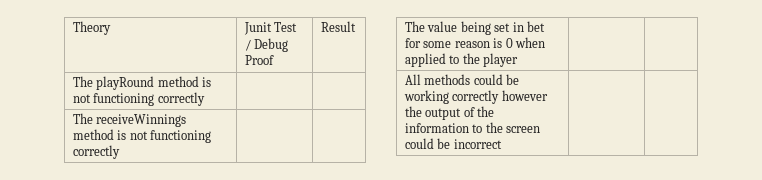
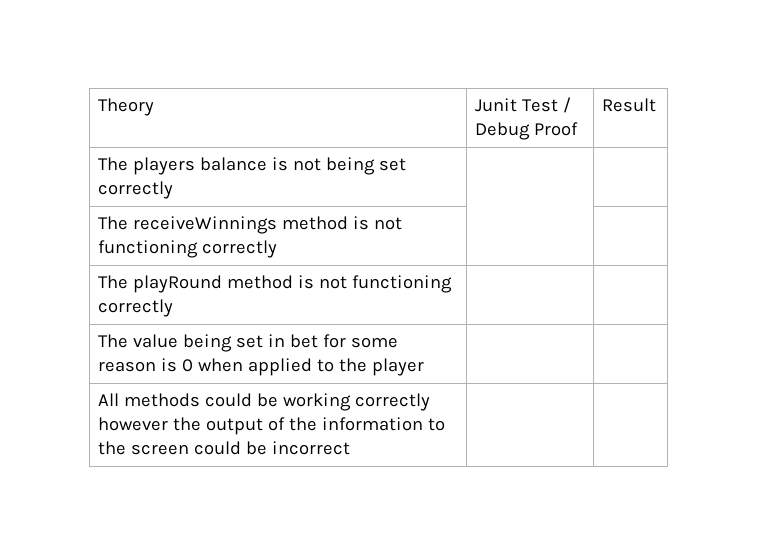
+ The players balance is not being set correctly | |
+ The receiveWinnings method is not functioning correctly | |
  The playRound method is not functioning correctly | |
- The receiveWinnings method is not functioning correctly | |

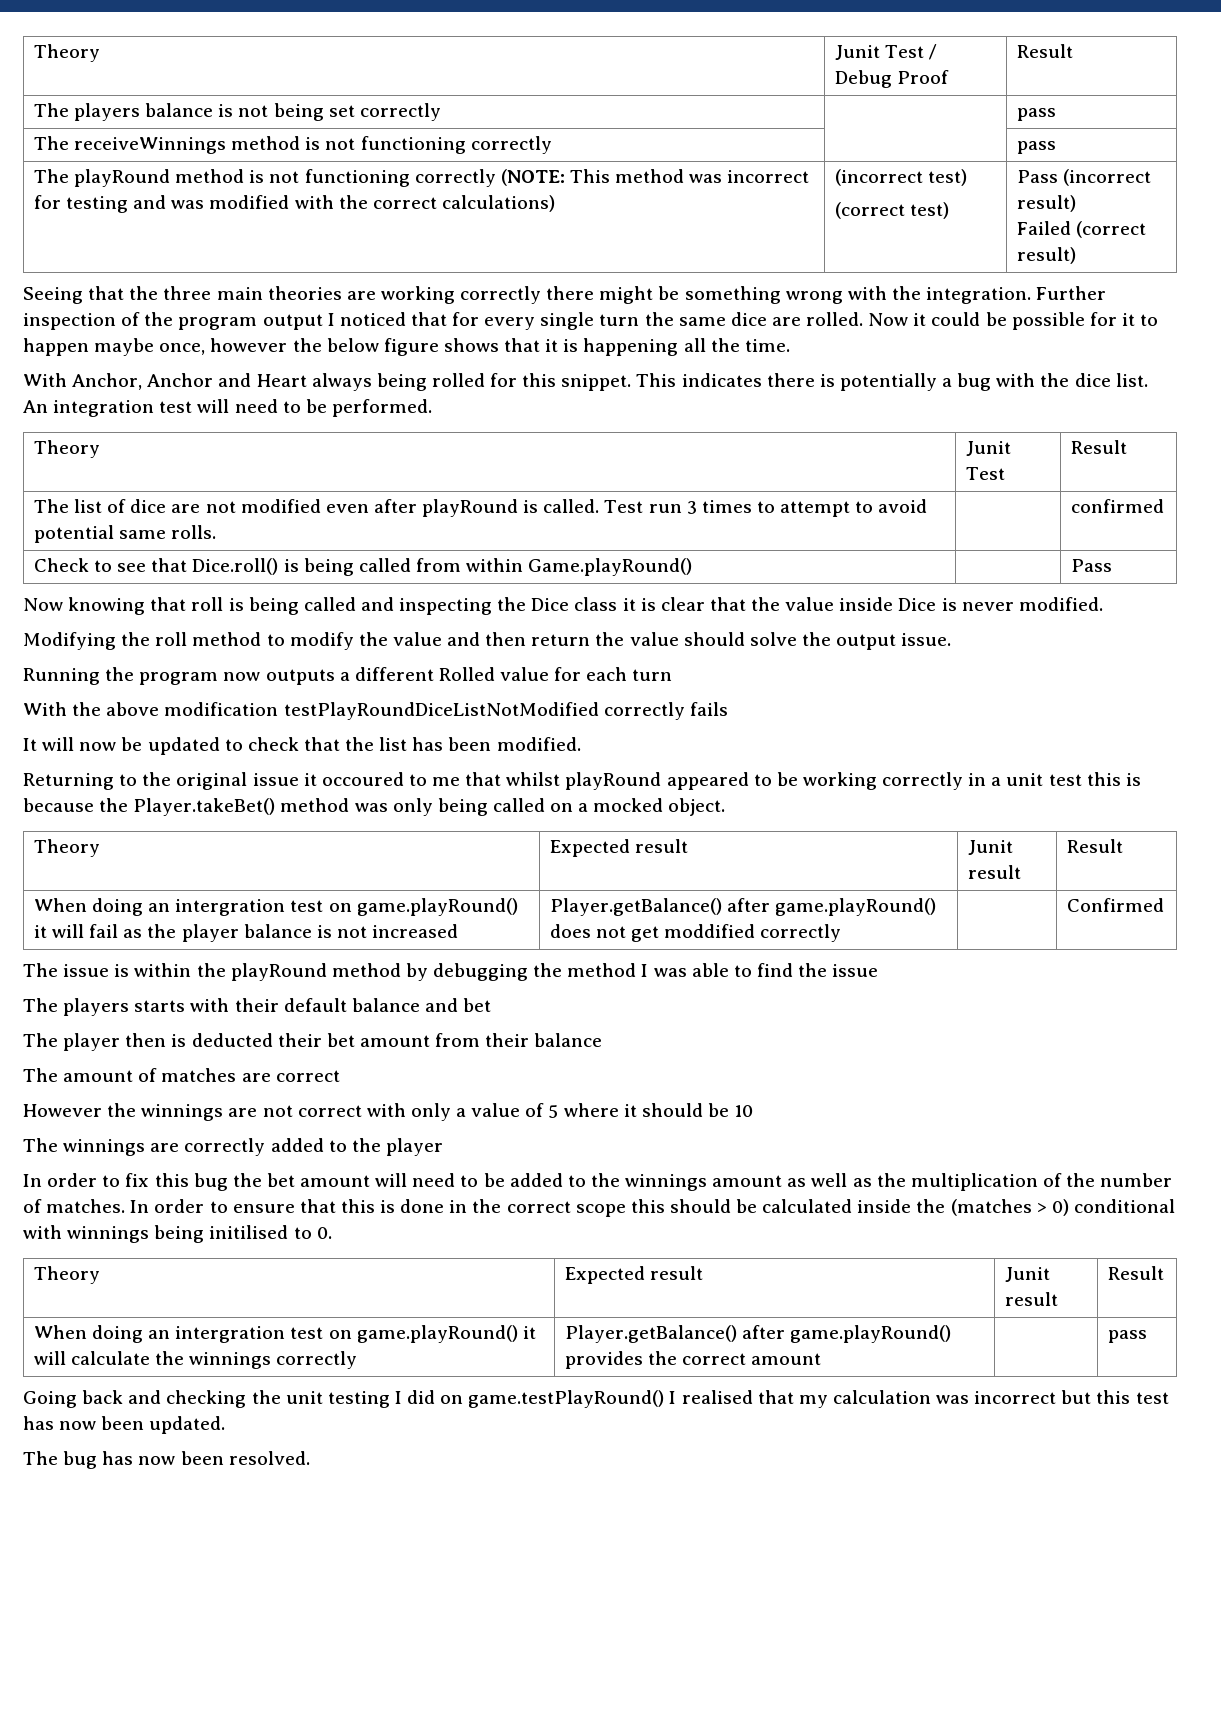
- The players balance is not being set correctly | |
+ The players balance is not being set correctly | | pass
- The receiveWinnings method is not functioning correctly | |
+ The receiveWinnings method is not functioning correctly | | pass
- The playRound method is not functioning correctly | |
- The value being set in bet for some reason is 0 when applied to the player | |
- All methods could be working correctly however the output of the information to the screen could be incorrect | |
+ The playRound method is not functioning correctly (NOTE: This method was incorrect for testing and was modified with the correct calculations) | (incorrect test)
+ (correct test) | Pass (incorrect result)
+ Failed (correct result)
+ Seeing that the three main theories are working correctly there might be something wrong with the integration. Further inspection of the program output I noticed that for every single turn the same dice are rolled. Now it could be possible for it to happen maybe once, however the below figure shows that it is happening all the time.
+ With Anchor, Anchor and Heart always being rolled for this snippet. This indicates there is potentially a bug with the dice list. An integration test will need to be performed.
+ Theory | Junit Test | Result
+ The list of dice are not modified even after playRound is called. Test run 3 times to attempt to avoid potential same rolls. | | confirmed
+ Check to see that Dice.roll() is being called from within Game.playRound() | | Pass
+ Now knowing that roll is being called and inspecting the Dice class it is clear that the value inside Dice is never modified.
+ Modifying the roll method to modify the value and then return the value should solve the output issue.
+ Running the program now outputs a different Rolled value for each turn
+ With the above modification testPlayRoundDiceListNotModified correctly fails
+ It will now be updated to check that the list has been modified.
+ Returning to the original issue it occoured to me that whilst playRound appeared to be working correctly in a unit test this is because the Player.takeBet() method was only being called on a mocked object.
+ Theory | Expected result | Junit result | Result
+ When doing an intergration test on game.playRound() it will fail as the player balance is not increased | Player.getBalance() after game.playRound() does not get moddified correctly | | Confirmed
+ The issue is within the playRound method by debugging the method I was able to find the issue
+ The players starts with their default balance and bet
+ The player then is deducted their bet amount from their balance
+ The amount of matches are correct
+ However the winnings are not correct with only a value of 5 where it should be 10
+ The winnings are correctly added to the player
+ In order to fix this bug the bet amount will need to be added to the winnings amount as well as the multiplication of the number of matches. In order to ensure that this is done in the correct scope this should be calculated inside the (matches > 0) conditional with winnings being initilised to 0.
+ Theory | Expected result | Junit result | Result
+ When doing an intergration test on game.playRound() it will calculate the winnings correctly | Player.getBalance() after game.playRound() provides the correct amount | | pass
+ Going back and checking the unit testing I did on game.testPlayRound() I realised that my calculation was incorrect but this test has now been updated.
+ The bug has now been resolved.

